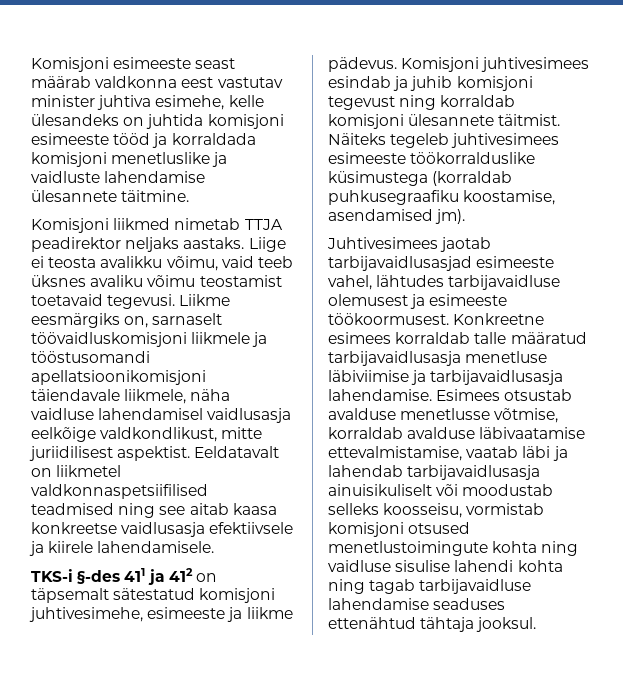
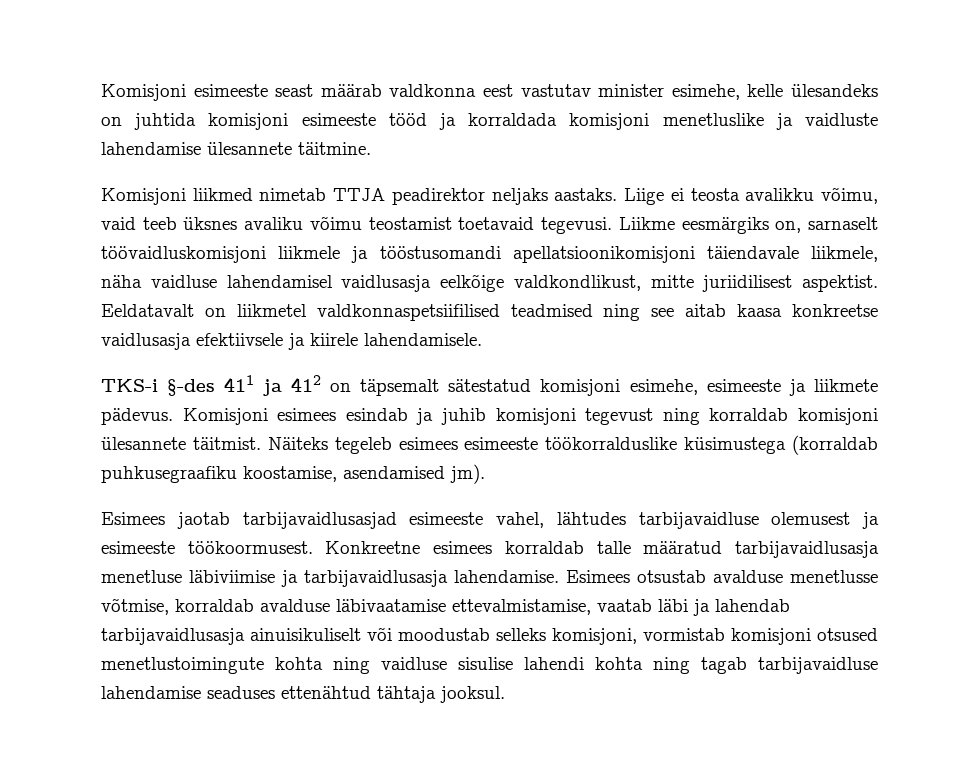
- Komisjoni esimeeste seast määrab valdkonna eest vastutav minister juhtiva esimehe, kelle ülesandeks on juhtida komisjoni esimeeste tööd ja korraldada komisjoni menetluslike ja vaidluste lahendamise ülesannete täitmine.
+ Komisjoni esimeeste seast määrab valdkonna eest vastutav minister esimehe, kelle ülesandeks on juhtida komisjoni esimeeste tööd ja korraldada komisjoni menetluslike ja vaidluste lahendamise ülesannete täitmine.
- TKS-i §-des 411 ja 412 on täpsemalt sätestatud komisjoni juhtivesimehe, esimeeste ja liikme pädevus.
+ TKS-i §-des 411 ja 412 on täpsemalt sätestatud komisjoni esimehe, esimeeste ja liikmete pädevus.
- Komisjoni juhtivesimees esindab ja juhib komisjoni tegevust ning korraldab komisjoni ülesannete täitmist.
+ Komisjoni esimees esindab ja juhib komisjoni tegevust ning korraldab komisjoni ülesannete täitmist.
- Näiteks tegeleb juhtivesimees esimeeste töökorralduslike küsimustega (korraldab puhkusegraafiku koostamise, asendamised jm).
+ Näiteks tegeleb esimees esimeeste töökorralduslike küsimustega (korraldab puhkusegraafiku koostamise, asendamised jm).
- Juhtivesimees jaotab tarbijavaidlusasjad esimeeste vahel, lähtudes tarbijavaidluse olemusest ja esimeeste töökoormusest.
+ Esimees jaotab tarbijavaidlusasjad esimeeste vahel, lähtudes tarbijavaidluse olemusest ja esimeeste töökoormusest.
- Esimees otsustab avalduse menetlusse võtmise, korraldab avalduse läbivaatamise ettevalmistamise, vaatab läbi ja lahendab tarbijavaidlusasja ainuisikuliselt või moodustab selleks koosseisu, vormistab komisjoni otsused menetlustoimingute kohta ning vaidluse sisulise lahendi kohta ning tagab tarbijavaidluse lahendamise seaduses ettenähtud tähtaja jooksul.
+ Esimees otsustab avalduse menetlusse võtmise, korraldab avalduse läbivaatamise ettevalmistamise, vaatab läbi ja lahendab tarbijavaidlusasja ainuisikuliselt või moodustab selleks komisjoni, vormistab komisjoni otsused menetlustoimingute kohta ning vaidluse sisulise lahendi kohta ning tagab tarbijavaidluse lahendamise seaduses ettenähtud tähtaja jooksul.

